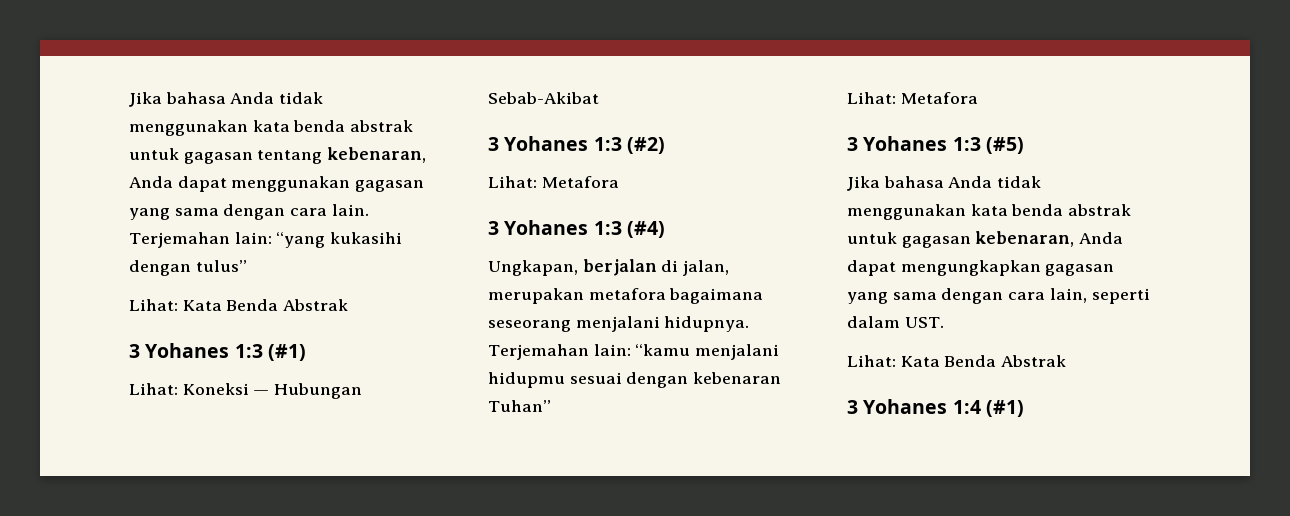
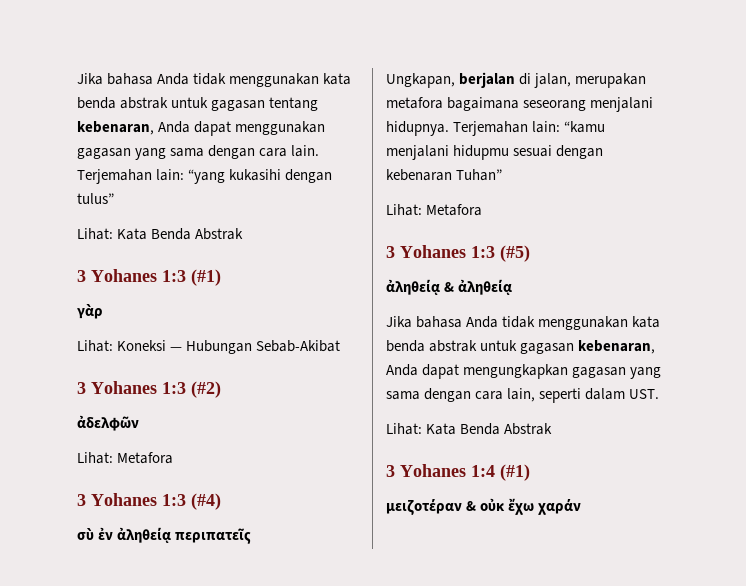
+ γὰρ
+ ἀδελφῶν
+ σὺ ἐν ἀληθείᾳ περιπατεῖς
+ ἀληθείᾳ & ἀληθείᾳ
+ μειζοτέραν & οὐκ ἔχω χαράν

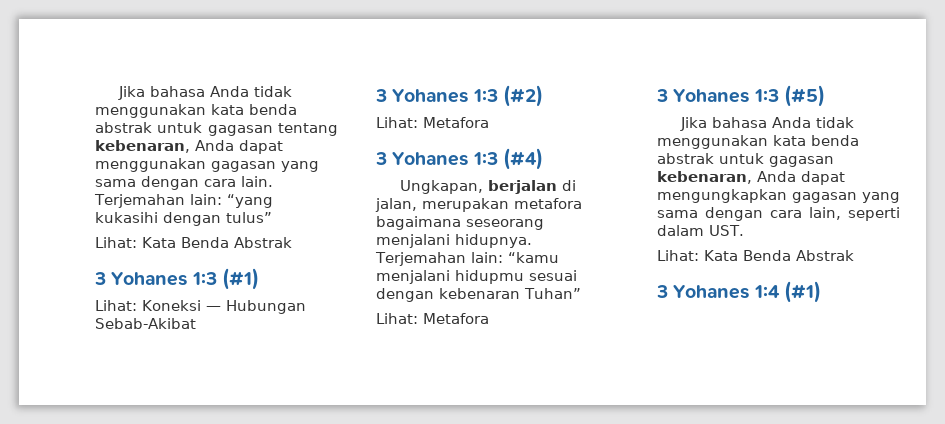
- γὰρ
- ἀδελφῶν
- σὺ ἐν ἀληθείᾳ περιπατεῖς
- ἀληθείᾳ & ἀληθείᾳ
- μειζοτέραν & οὐκ ἔχω χαράν

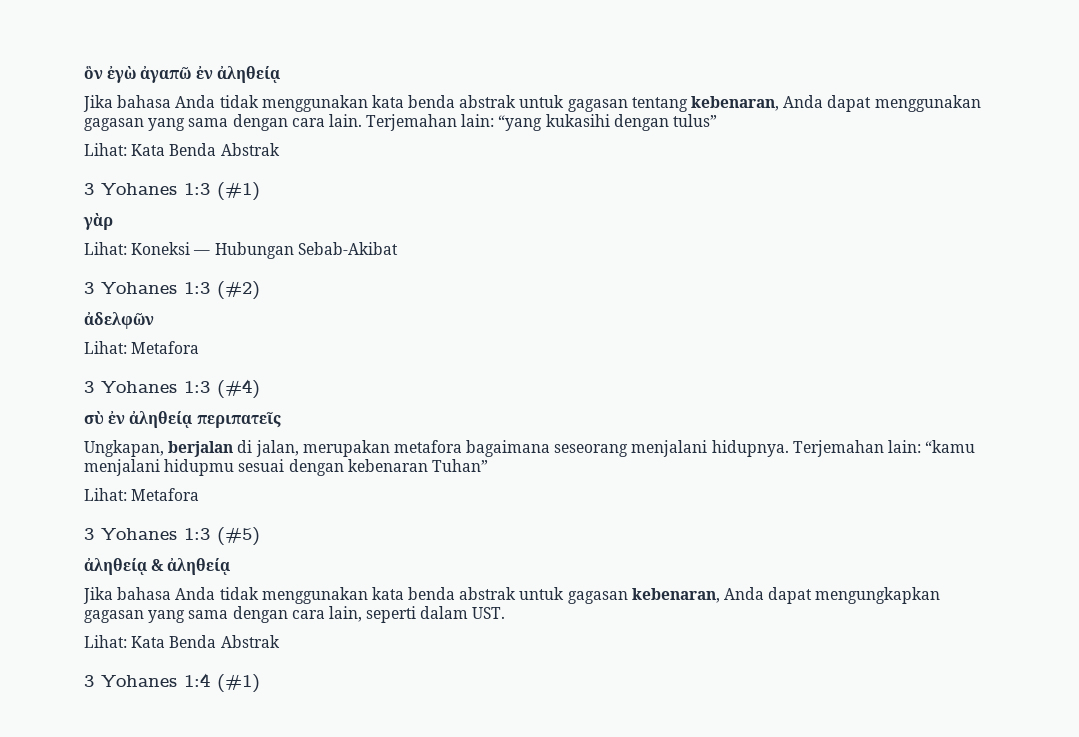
+ ὃν ἐγὼ ἀγαπῶ ἐν ἀληθείᾳ
+ γὰρ
+ ἀδελφῶν
+ σὺ ἐν ἀληθείᾳ περιπατεῖς
+ ἀληθείᾳ & ἀληθείᾳ

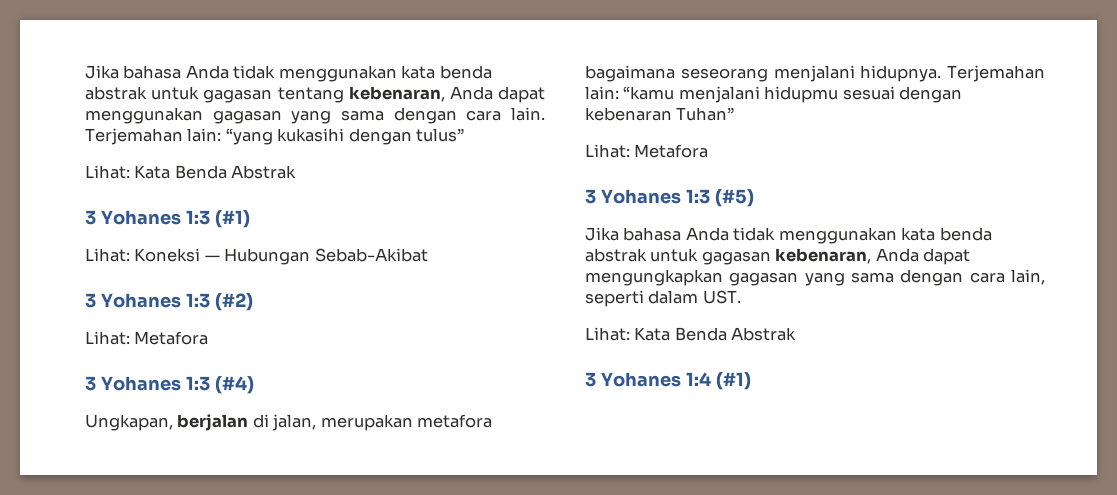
- ὃν ἐγὼ ἀγαπῶ ἐν ἀληθείᾳ
- γὰρ
- ἀδελφῶν
- σὺ ἐν ἀληθείᾳ περιπατεῖς
- ἀληθείᾳ & ἀληθείᾳ

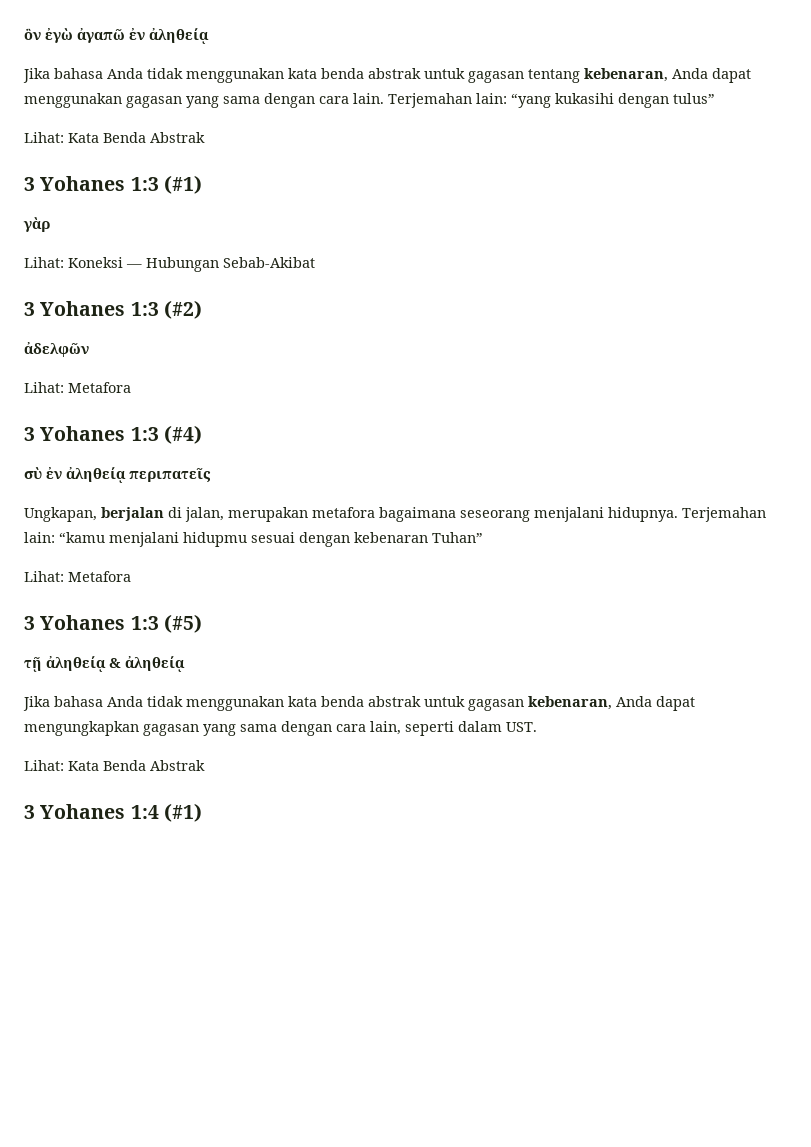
+ ὃν ἐγὼ ἀγαπῶ ἐν ἀληθείᾳ
+ γὰρ
+ ἀδελφῶν
+ σὺ ἐν ἀληθείᾳ περιπατεῖς
+ τῇ ἀληθείᾳ & ἀληθείᾳ

